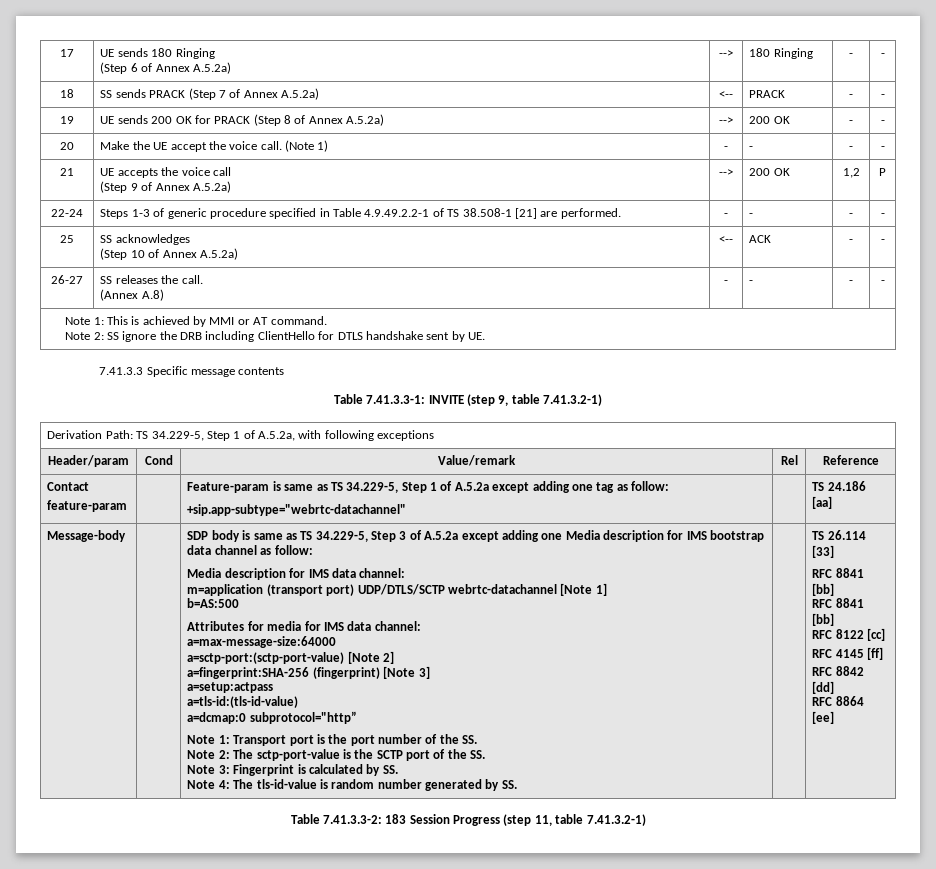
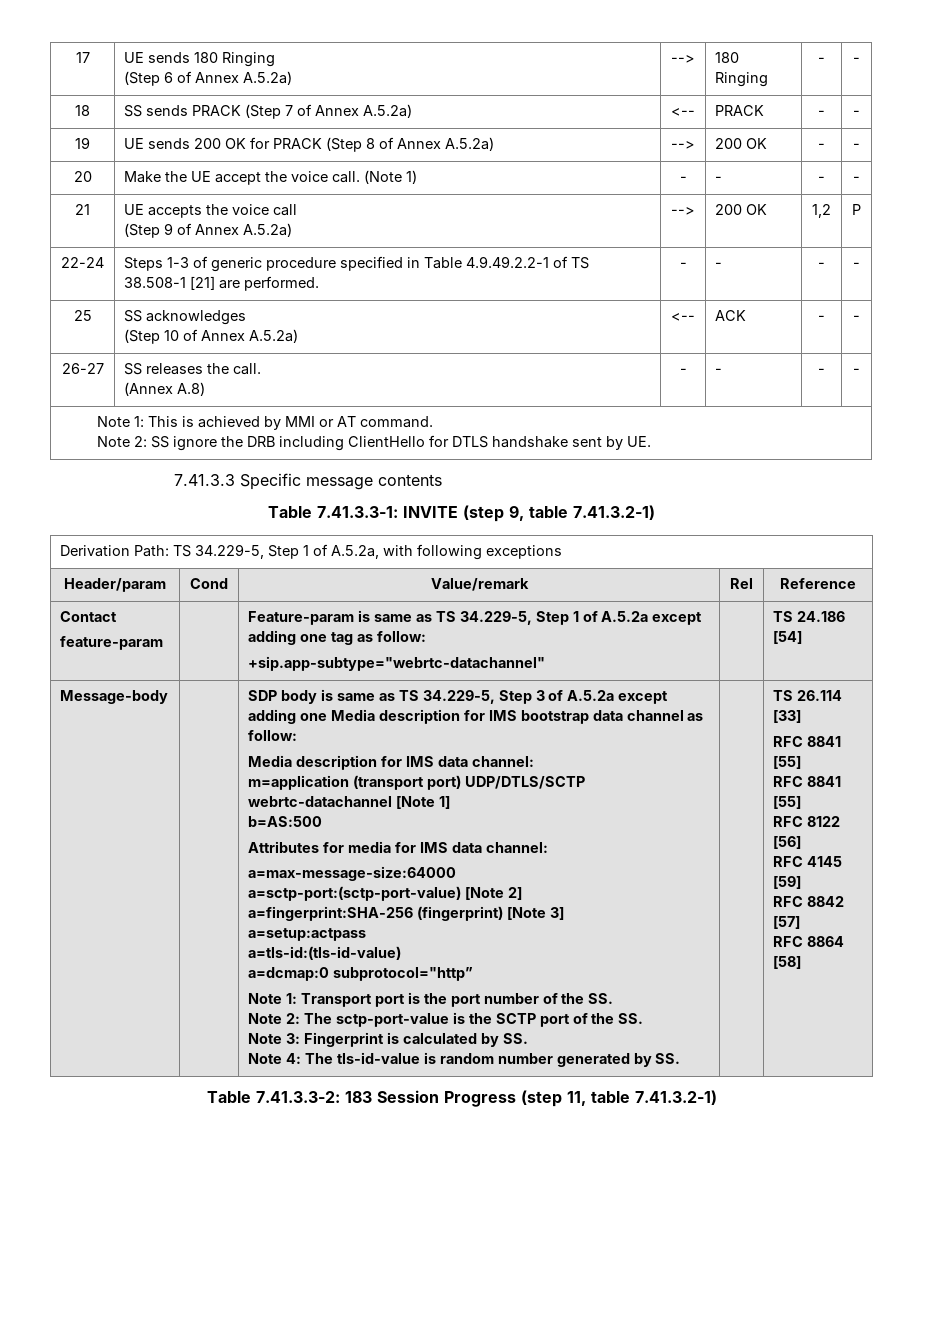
  Contact
  feature-param | | Feature-param is same as TS 34.229-5, Step 1 of A.5.2a except adding one tag as follow:
- +sip.app-subtype="webrtc-datachannel" | | TS 24.186 [aa]
+ +sip.app-subtype="webrtc-datachannel" | | TS 24.186 [54]
  TS 26.114 [33]
- RFC 8841 [bb]
- RFC 8841 [bb]
+ RFC 8841 [55]
+ RFC 8841 [55]
- RFC 8122 [cc]
+ RFC 8122 [56]
- RFC 4145 [ff]
+ RFC 4145 [59]
- RFC 8842 [dd]
+ RFC 8842 [57]
- RFC 8864 [ee]
+ RFC 8864 [58]

